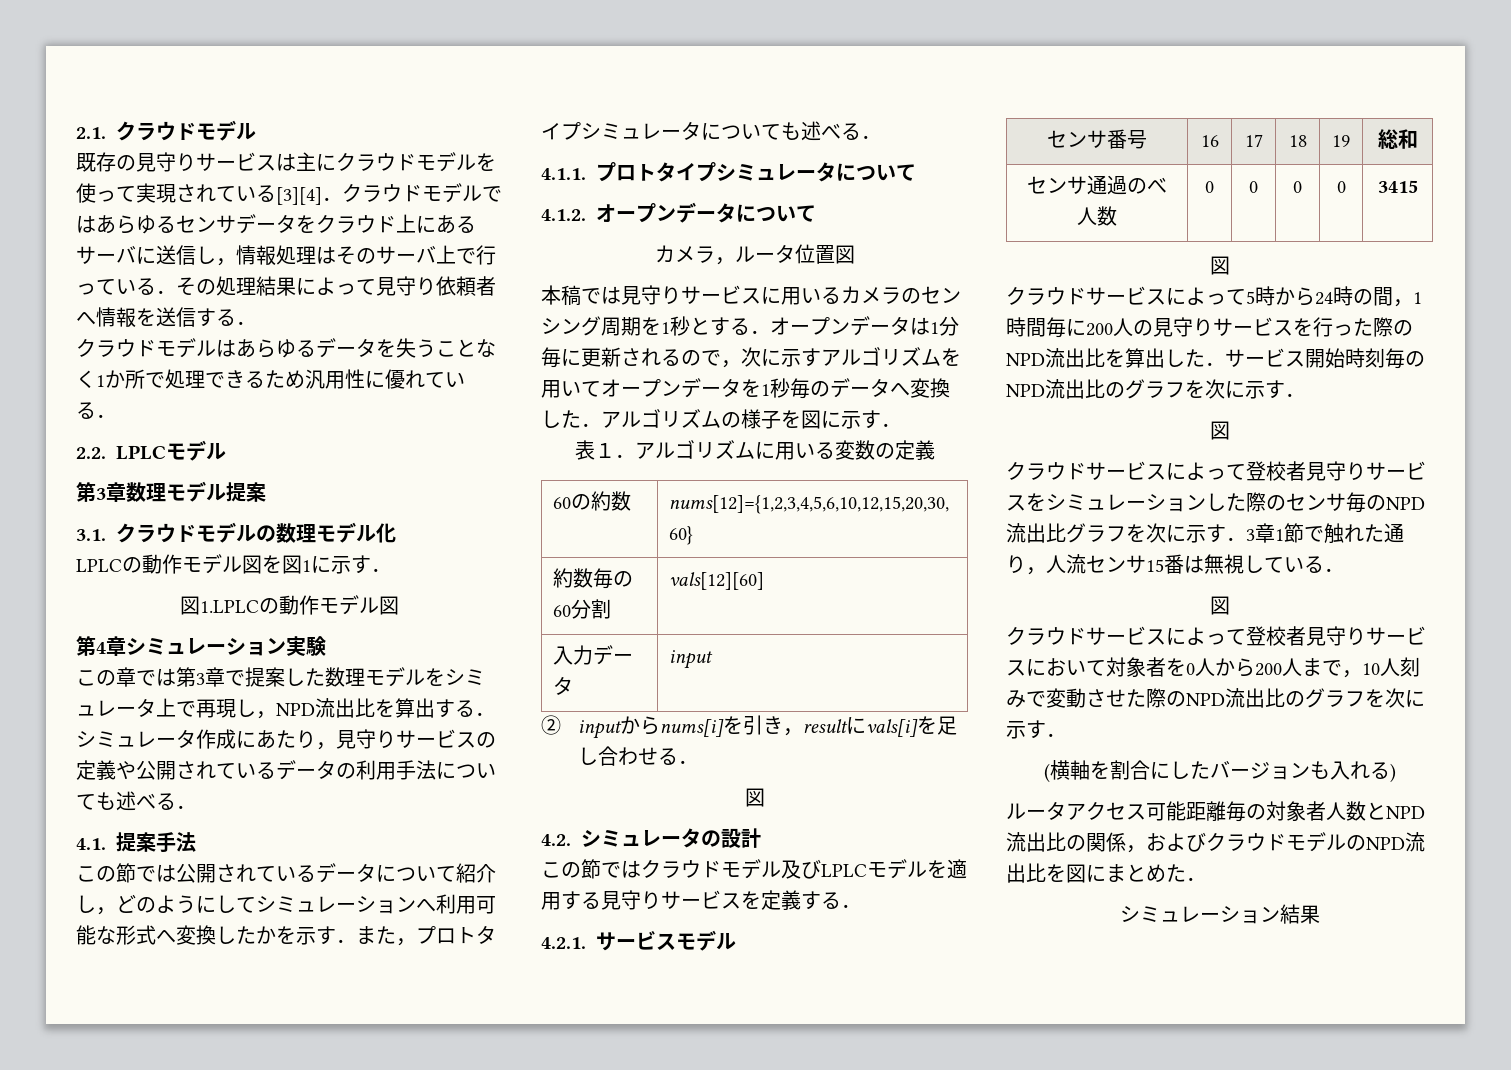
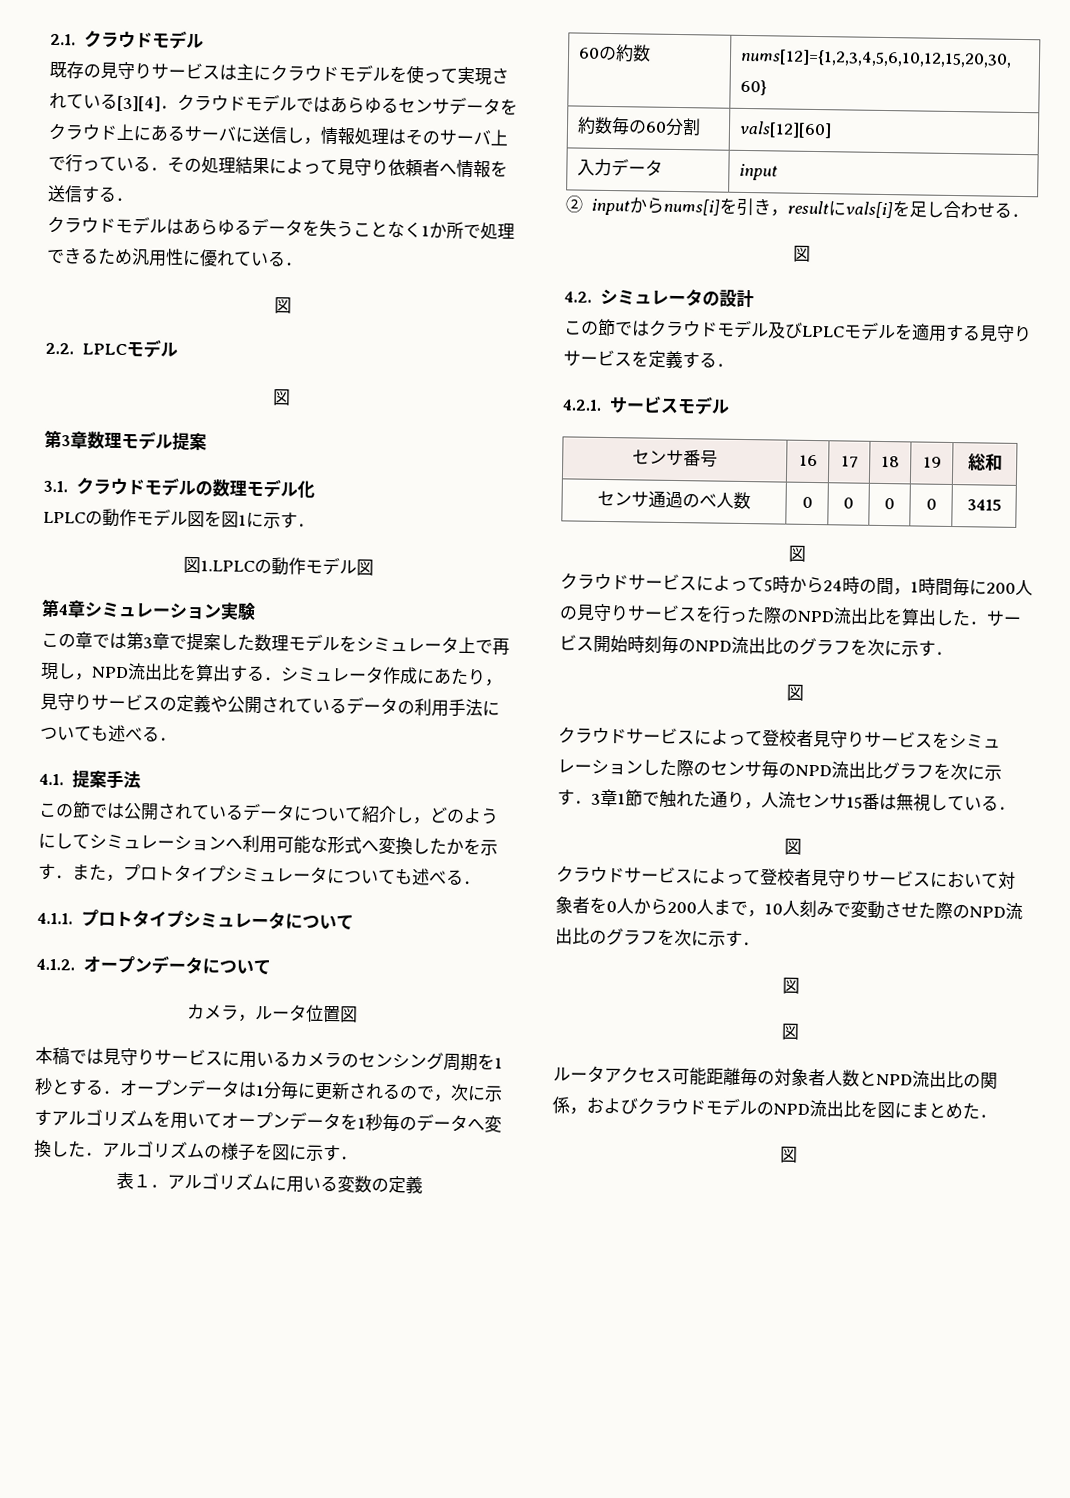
  クラウドモデルはあらゆるデータを失うことなく1か所で処理できるため汎用性に優れている．
+ 図
  2.2. LPLCモデル
+ 図
  クラウドサービスによって登校者見守りサービスにおいて対象者を0人から200人まで，10人刻みで変動させた際のNPD流出比のグラフを次に示す．
- (横軸を割合にしたバージョンも入れる)
+ 図
+ 図
  ルータアクセス可能距離毎の対象者人数とNPD流出比の関係，およびクラウドモデルのNPD流出比を図にまとめた．
- シミュレーション結果
+ 図

